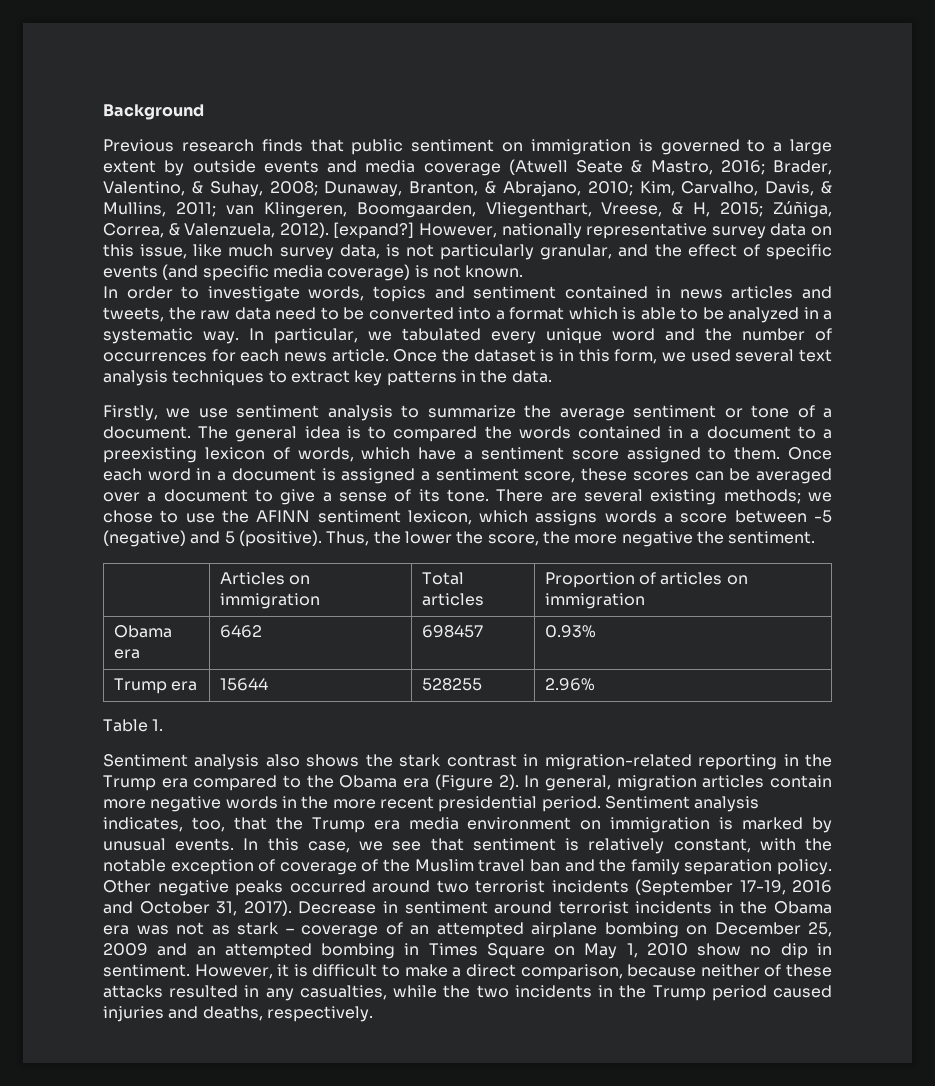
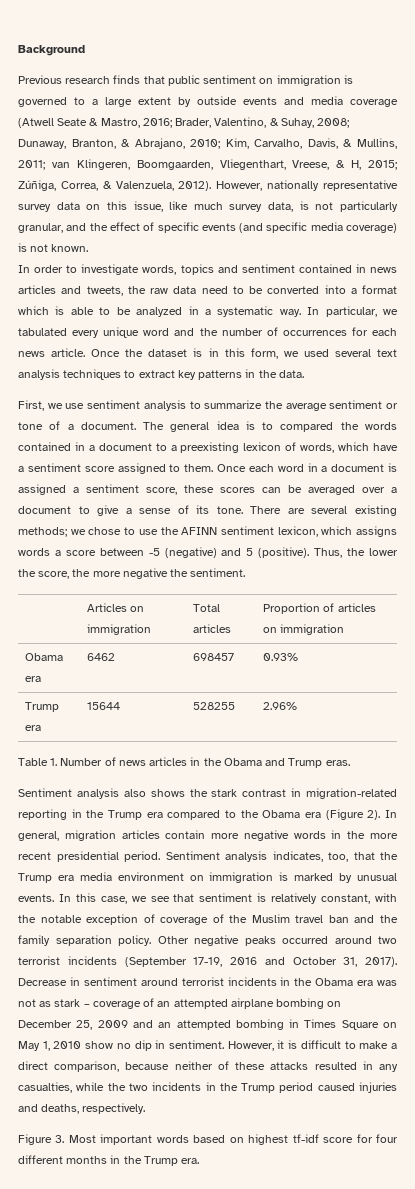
- [expand?]
- Firstly, we use sentiment analysis to summarize the average sentiment or tone of a document.
+ First, we use sentiment analysis to summarize the average sentiment or tone of a document.
- Table 1.
+ Table 1. Number of news articles in the Obama and Trump eras.
+ Figure 3. Most important words based on highest tf-idf score for four different months in the Trump era.

